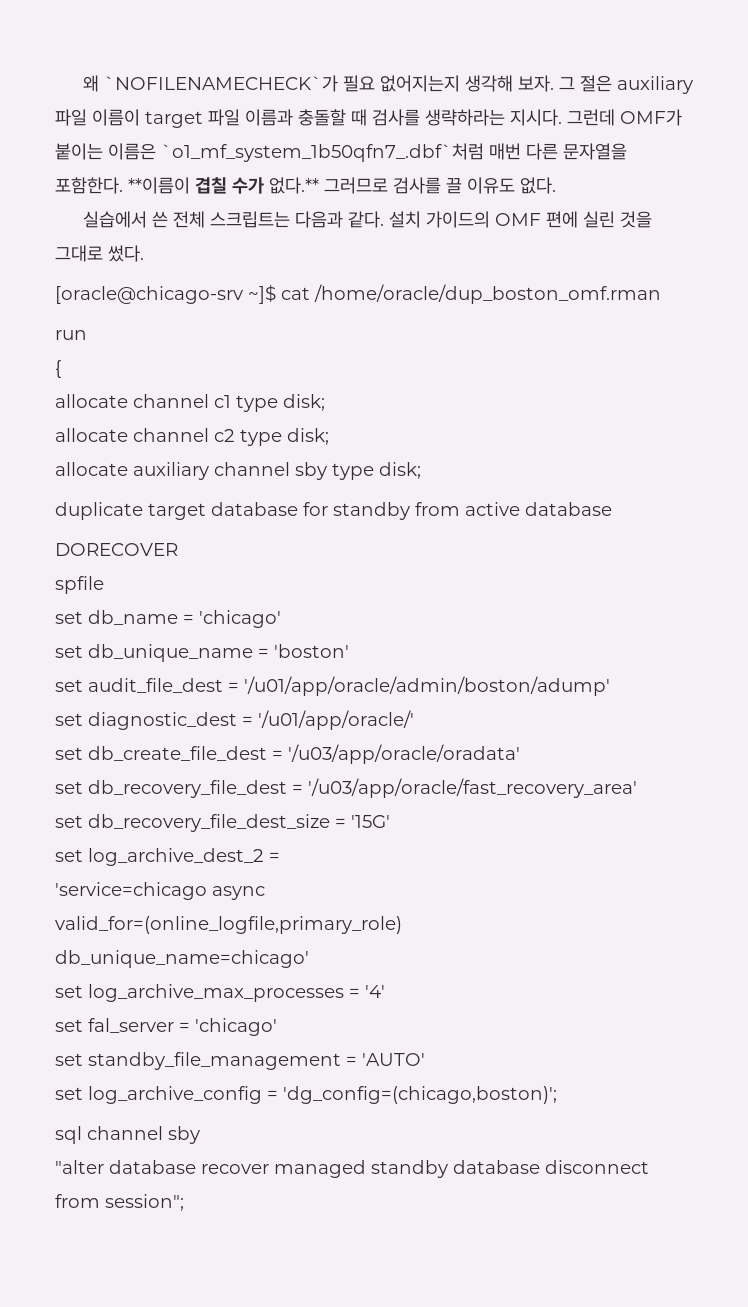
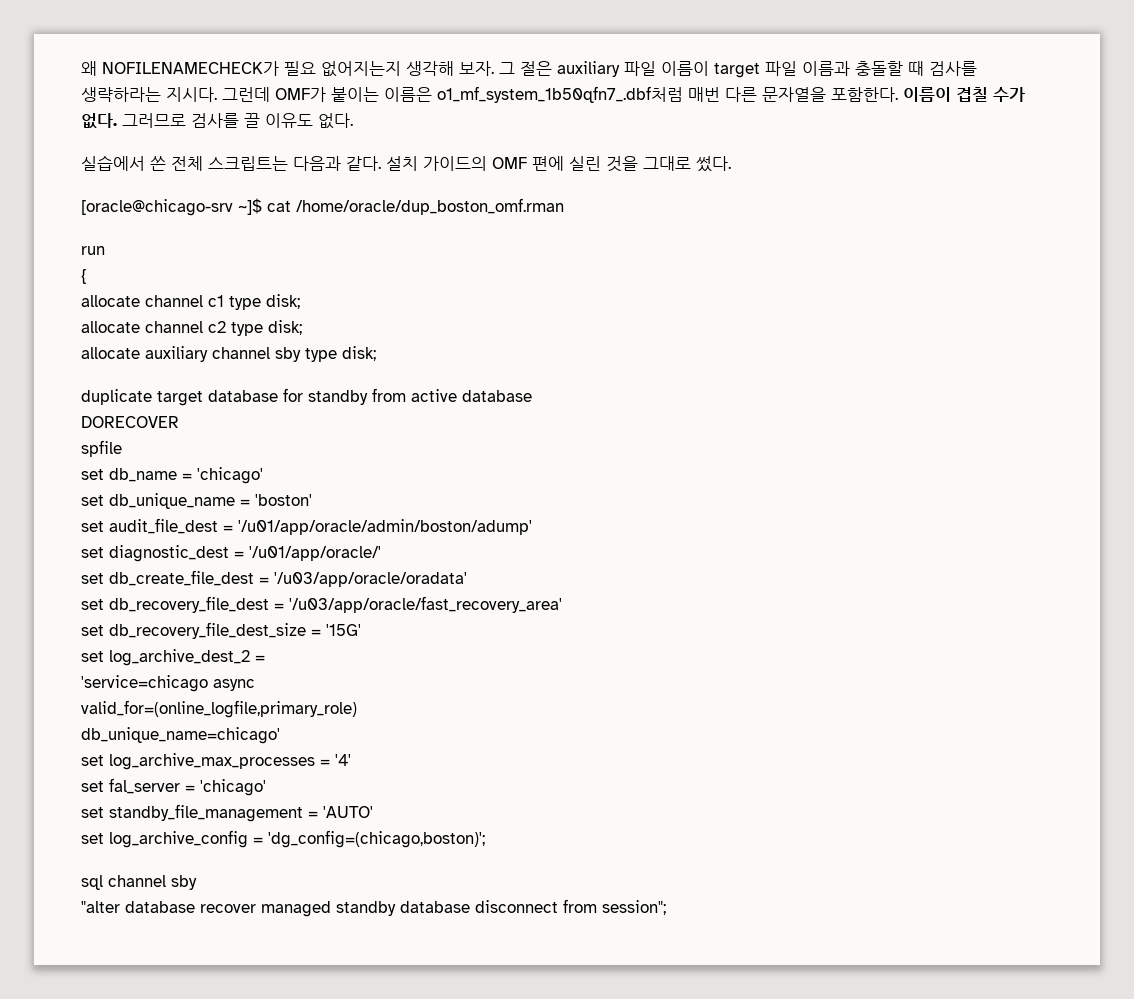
- 왜 `NOFILENAMECHECK`가 필요 없어지는지 생각해 보자.
+ 왜 NOFILENAMECHECK가 필요 없어지는지 생각해 보자.
- 그런데 OMF가 붙이는 이름은 `o1_mf_system_1b50qfn7_.dbf`처럼 매번 다른 문자열을 포함한다.
+ 그런데 OMF가 붙이는 이름은 o1_mf_system_1b50qfn7_.dbf처럼 매번 다른 문자열을 포함한다.
- **이름이 겹칠 수가 없다.** 그러므로 검사를 끌 이유도 없다.
+ 이름이 겹칠 수가 없다. 그러므로 검사를 끌 이유도 없다.

